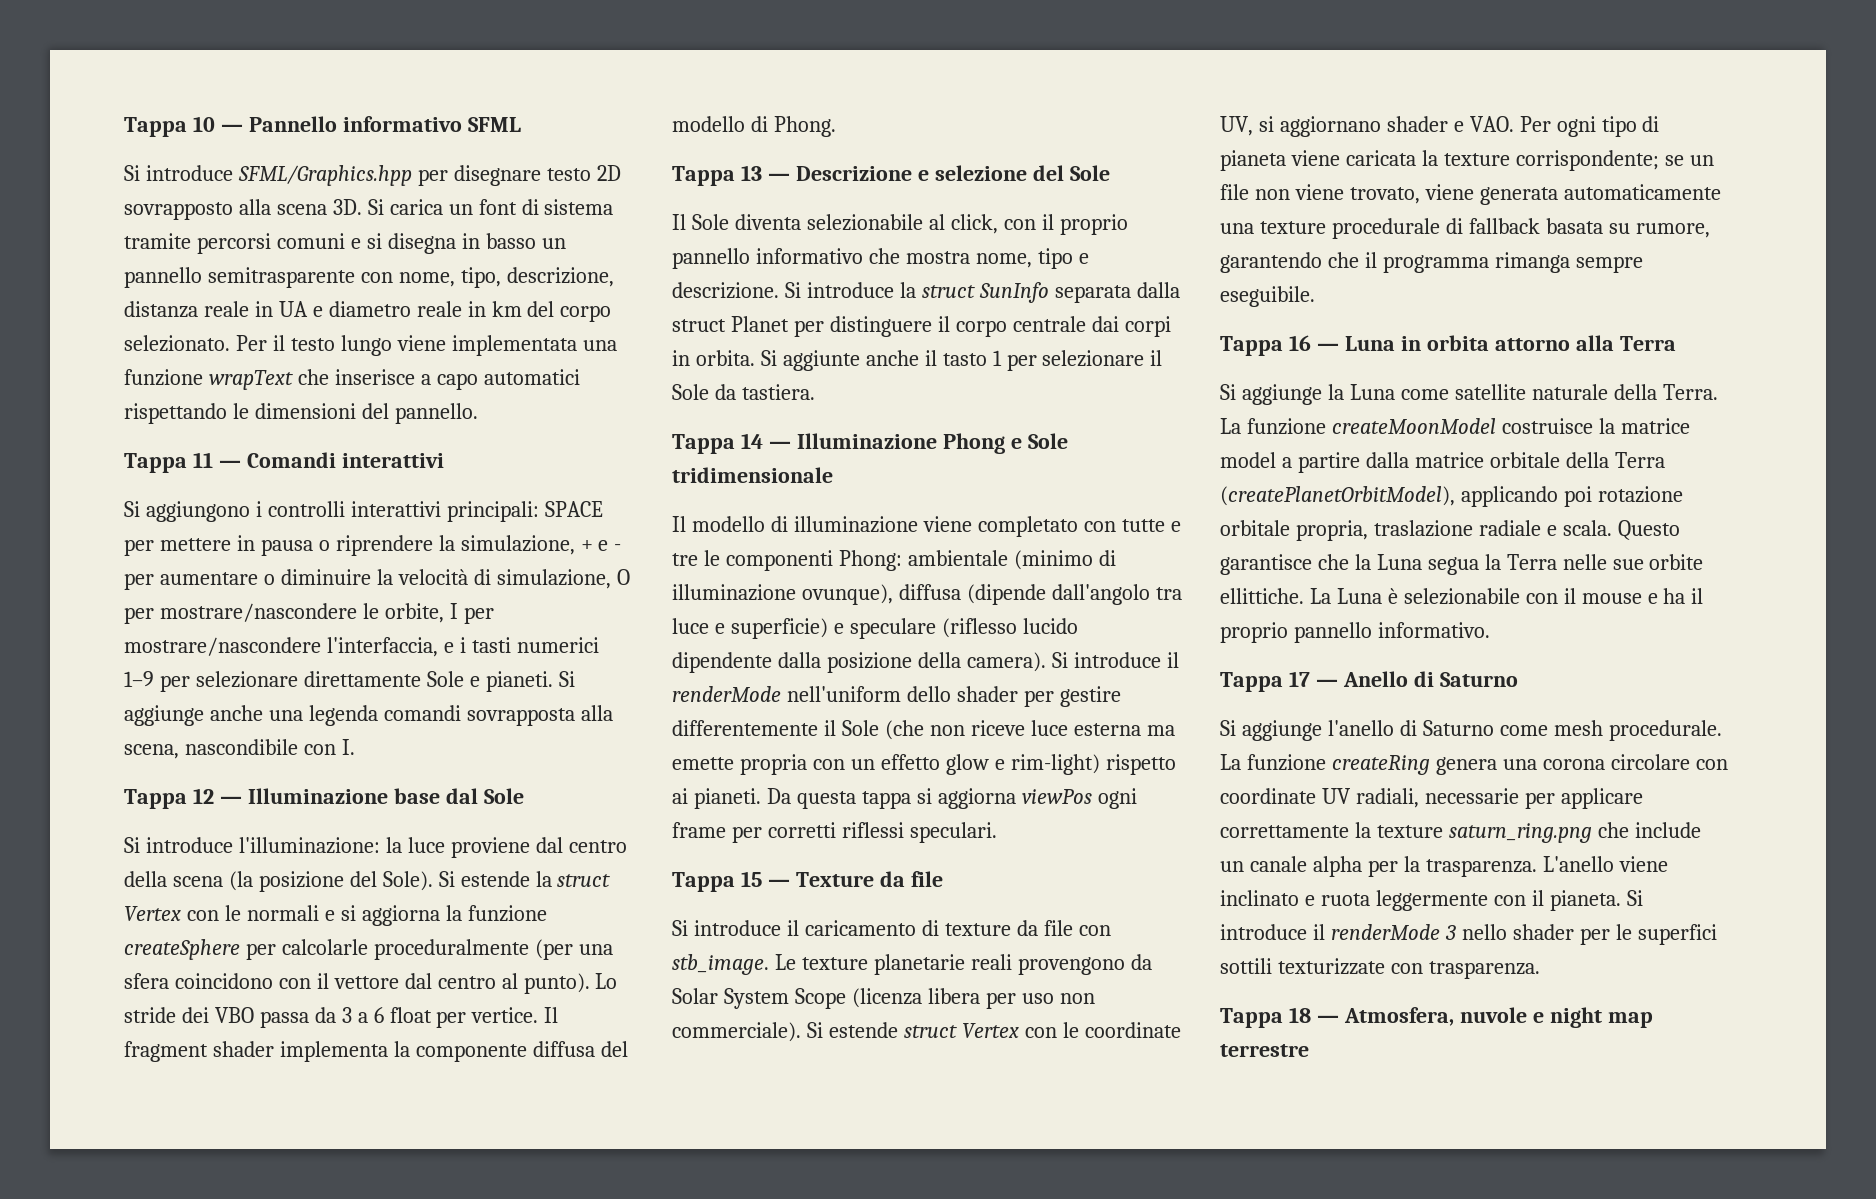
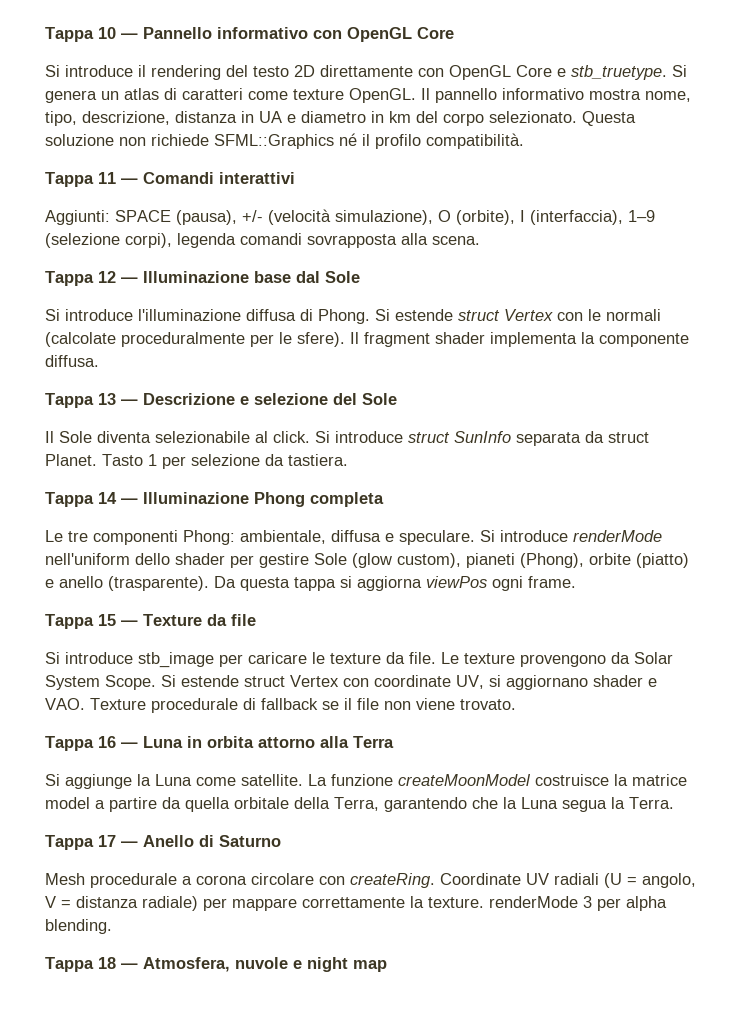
- Tappa 10 — Pannello informativo SFML
- Si introduce SFML/Graphics.hpp per disegnare testo 2D sovrapposto alla scena 3D. Si carica un font di sistema tramite percorsi comuni e si disegna in basso un pannello semitrasparente con nome, tipo, descrizione, distanza reale in UA e diametro reale in km del corpo selezionato.
+ Tappa 10 — Pannello informativo con OpenGL Core
+ Si introduce il rendering del testo 2D direttamente con OpenGL Core e stb_truetype. Si genera un atlas di caratteri come texture OpenGL. Il pannello informativo mostra nome, tipo, descrizione, distanza in UA e diametro in km del corpo selezionato.
- Per il testo lungo viene implementata una funzione wrapText che inserisce a capo automatici rispettando le dimensioni del pannello.
+ Questa soluzione non richiede SFML::Graphics né il profilo compatibilità.
- Si aggiungono i controlli interattivi principali: SPACE per mettere in pausa o riprendere la simulazione, + e - per aumentare o diminuire la velocità di simulazione, O per mostrare/nascondere le orbite, I per mostrare/nascondere l'interfaccia, e i tasti numerici 1–9 per selezionare direttamente Sole e pianeti. Si aggiunge anche una legenda comandi sovrapposta alla scena, nascondibile con I.
+ Aggiunti: SPACE (pausa), +/- (velocità simulazione), O (orbite), I (interfaccia), 1–9 (selezione corpi), legenda comandi sovrapposta alla scena.
- Si introduce l'illuminazione: la luce proviene dal centro della scena (la posizione del Sole). Si estende la struct Vertex con le normali e si aggiorna la funzione createSphere per calcolarle proceduralmente (per una sfera coincidono con il vettore dal centro al punto). Lo stride dei VBO passa da 3 a 6 float per vertice.
+ Si introduce l'illuminazione diffusa di Phong. Si estende struct Vertex con le normali (calcolate proceduralmente per le sfere).
- Il fragment shader implementa la componente diffusa del modello di Phong.
+ Il fragment shader implementa la componente diffusa.
- Il Sole diventa selezionabile al click, con il proprio pannello informativo che mostra nome, tipo e descrizione. Si introduce la struct SunInfo separata dalla struct Planet per distinguere il corpo centrale dai corpi in orbita. Si aggiunte anche il tasto 1 per selezionare il Sole da tastiera.
+ Il Sole diventa selezionabile al click. Si introduce struct SunInfo separata da struct Planet. Tasto 1 per selezione da tastiera.
- Tappa 14 — Illuminazione Phong e Sole tridimensionale
- Il modello di illuminazione viene completato con tutte e tre le componenti Phong: ambientale (minimo di illuminazione ovunque), diffusa (dipende dall'angolo tra luce e superficie) e speculare (riflesso lucido dipendente dalla posizione della camera). Si introduce il renderMode nell'uniform dello shader per gestire differentemente il Sole (che non riceve luce esterna ma emette propria con un effetto glow e rim-light) rispetto ai pianeti.
+ Tappa 14 — Illuminazione Phong completa
+ Le tre componenti Phong: ambientale, diffusa e speculare. Si introduce renderMode nell'uniform dello shader per gestire Sole (glow custom), pianeti (Phong), orbite (piatto) e anello (trasparente).
- Da questa tappa si aggiorna viewPos ogni frame per corretti riflessi speculari.
+ Da questa tappa si aggiorna viewPos ogni frame.
- Si introduce il caricamento di texture da file con stb_image. Le texture planetarie reali provengono da Solar System Scope (licenza libera per uso non commerciale). Si estende struct Vertex con le coordinate UV, si aggiornano shader e VAO. Per ogni tipo di pianeta viene caricata la texture corrispondente; se un file non viene trovato, viene generata automaticamente una texture procedurale di fallback basata su rumore, garantendo che il programma rimanga sempre eseguibile.
+ Si introduce stb_image per caricare le texture da file. Le texture provengono da Solar System Scope. Si estende struct Vertex con coordinate UV, si aggiornano shader e VAO. Texture procedurale di fallback se il file non viene trovato.
- Si aggiunge la Luna come satellite naturale della Terra.
+ Si aggiunge la Luna come satellite.
- La funzione createMoonModel costruisce la matrice model a partire dalla matrice orbitale della Terra (createPlanetOrbitModel), applicando poi rotazione orbitale propria, traslazione radiale e scala. Questo garantisce che la Luna segua la Terra nelle sue orbite ellittiche. La Luna è selezionabile con il mouse e ha il proprio pannello informativo.
+ La funzione createMoonModel costruisce la matrice model a partire da quella orbitale della Terra, garantendo che la Luna segua la Terra.
- Si aggiunge l'anello di Saturno come mesh procedurale. La funzione createRing genera una corona circolare con coordinate UV radiali, necessarie per applicare correttamente la texture saturn_ring.png che include un canale alpha per la trasparenza. L'anello viene inclinato e ruota leggermente con il pianeta. Si introduce il renderMode 3 nello shader per le superfici sottili texturizzate con trasparenza.
+ Mesh procedurale a corona circolare con createRing. Coordinate UV radiali (U = angolo, V = distanza radiale) per mappare correttamente la texture. renderMode 3 per alpha blending.
- Tappa 18 — Atmosfera, nuvole e night map terrestre
+ Tappa 18 — Atmosfera, nuvole e night map

